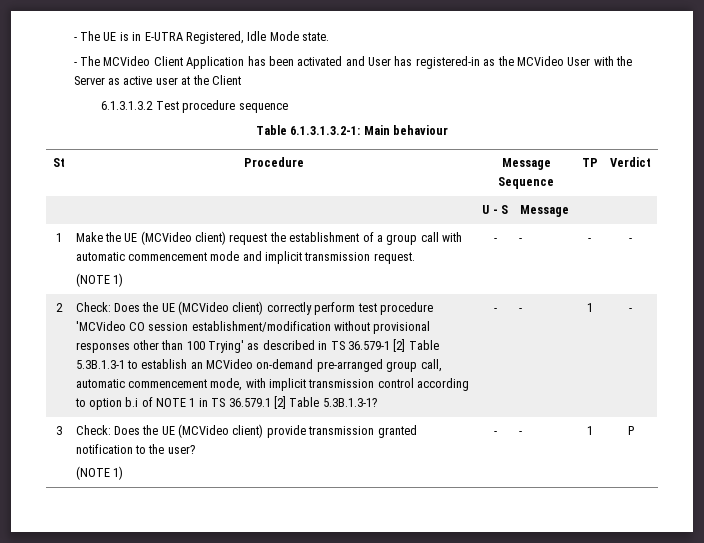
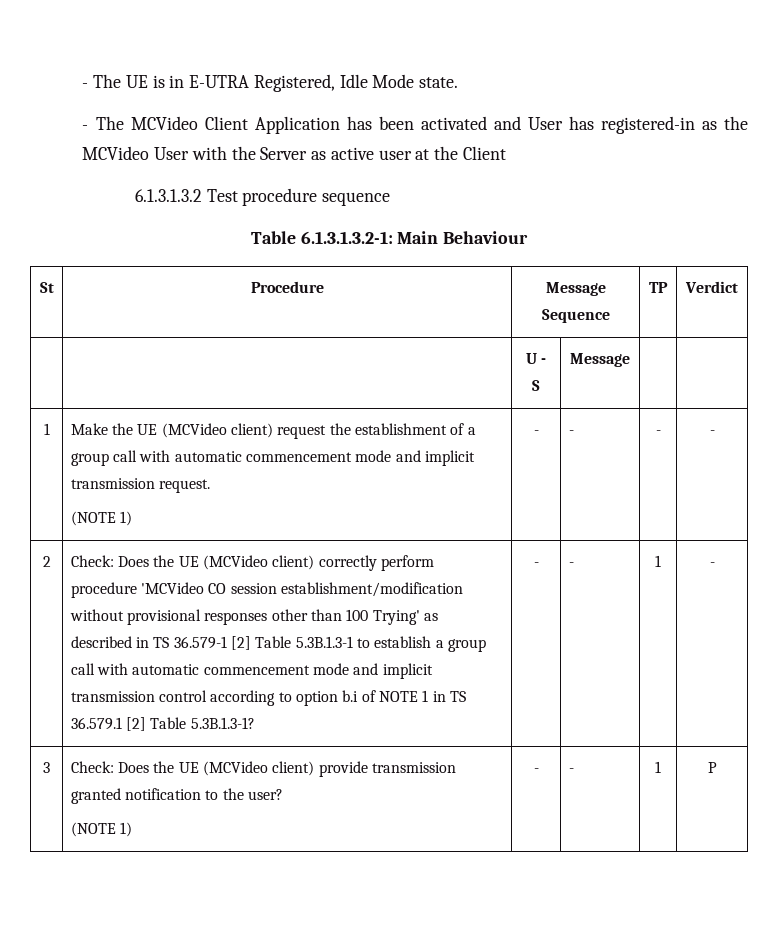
- Table 6.1.3.1.3.2-1: Main behaviour
+ Table 6.1.3.1.3.2-1: Main Behaviour
- Check: Does the UE (MCVideo client) correctly perform test procedure 'MCVideo CO session establishment/modification without provisional responses other than 100 Trying' as described in TS 36.579-1 [2] Table 5.3B.1.3-1 to establish an MCVideo on-demand pre-arranged group call, automatic commencement mode, with implicit transmission control according to option b.i of NOTE 1 in TS 36.579.1 [2] Table 5.3B.1.3-1?
+ Check: Does the UE (MCVideo client) correctly perform procedure 'MCVideo CO session establishment/modification without provisional responses other than 100 Trying' as described in TS 36.579-1 [2] Table 5.3B.1.3-1 to establish a group call with automatic commencement mode and implicit transmission control according to option b.i of NOTE 1 in TS 36.579.1 [2] Table 5.3B.1.3-1?

